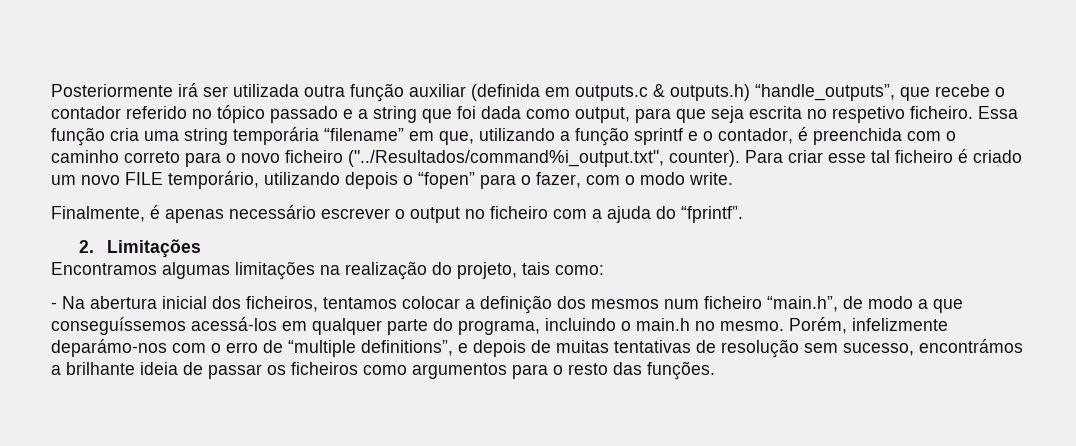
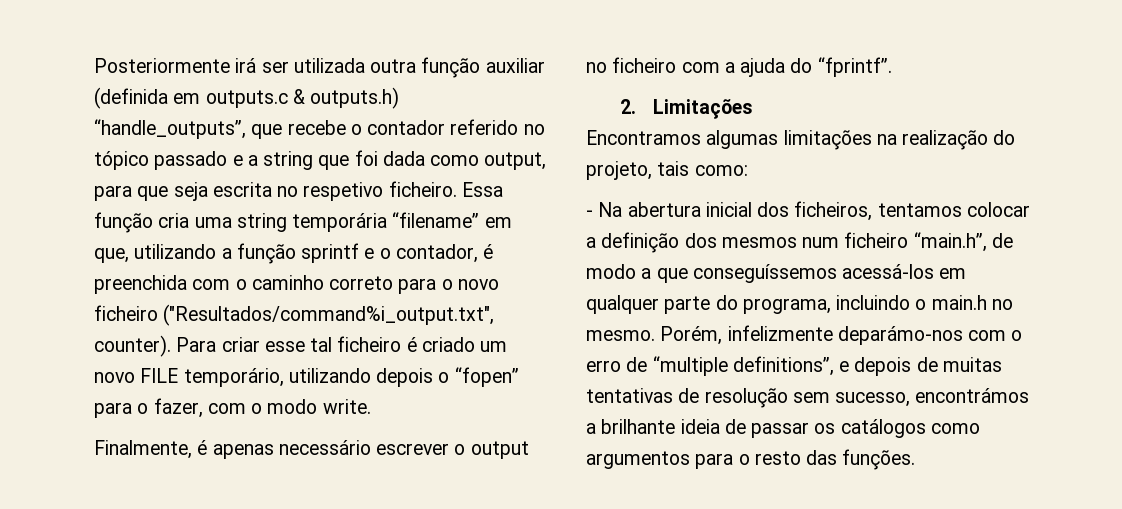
- Essa função cria uma string temporária “filename” em que, utilizando a função sprintf e o contador, é preenchida com o caminho correto para o novo ficheiro ("../Resultados/command%i_output.txt", counter).
+ Essa função cria uma string temporária “filename” em que, utilizando a função sprintf e o contador, é preenchida com o caminho correto para o novo ficheiro ("Resultados/command%i_output.txt", counter).
- Porém, infelizmente deparámo-nos com o erro de “multiple definitions”, e depois de muitas tentativas de resolução sem sucesso, encontrámos a brilhante ideia de passar os ficheiros como argumentos para o resto das funções.
+ Porém, infelizmente deparámo-nos com o erro de “multiple definitions”, e depois de muitas tentativas de resolução sem sucesso, encontrámos a brilhante ideia de passar os catálogos como argumentos para o resto das funções.

